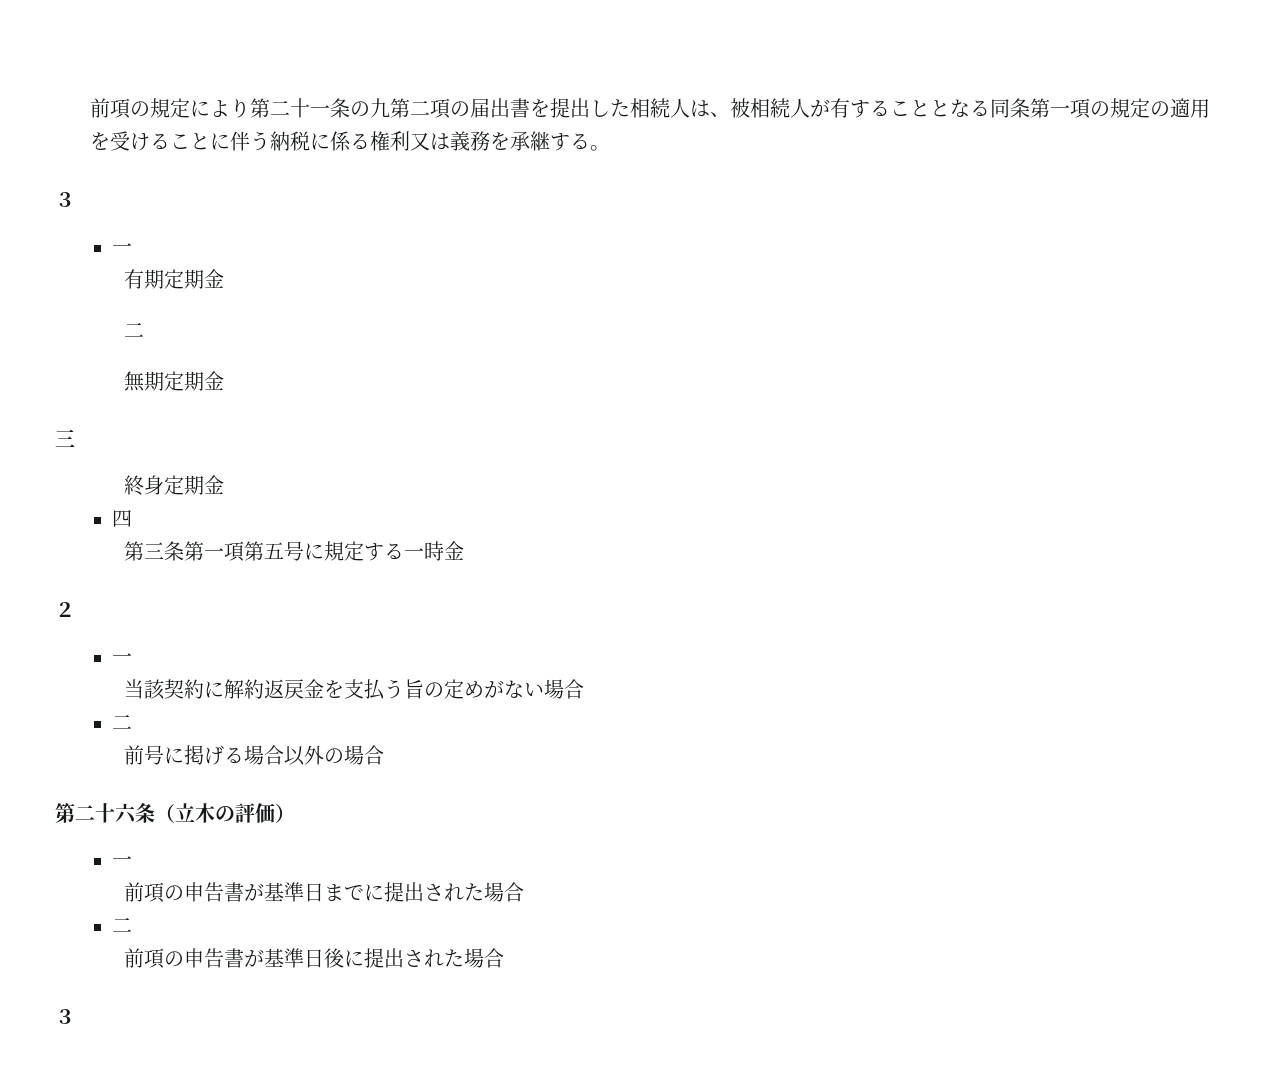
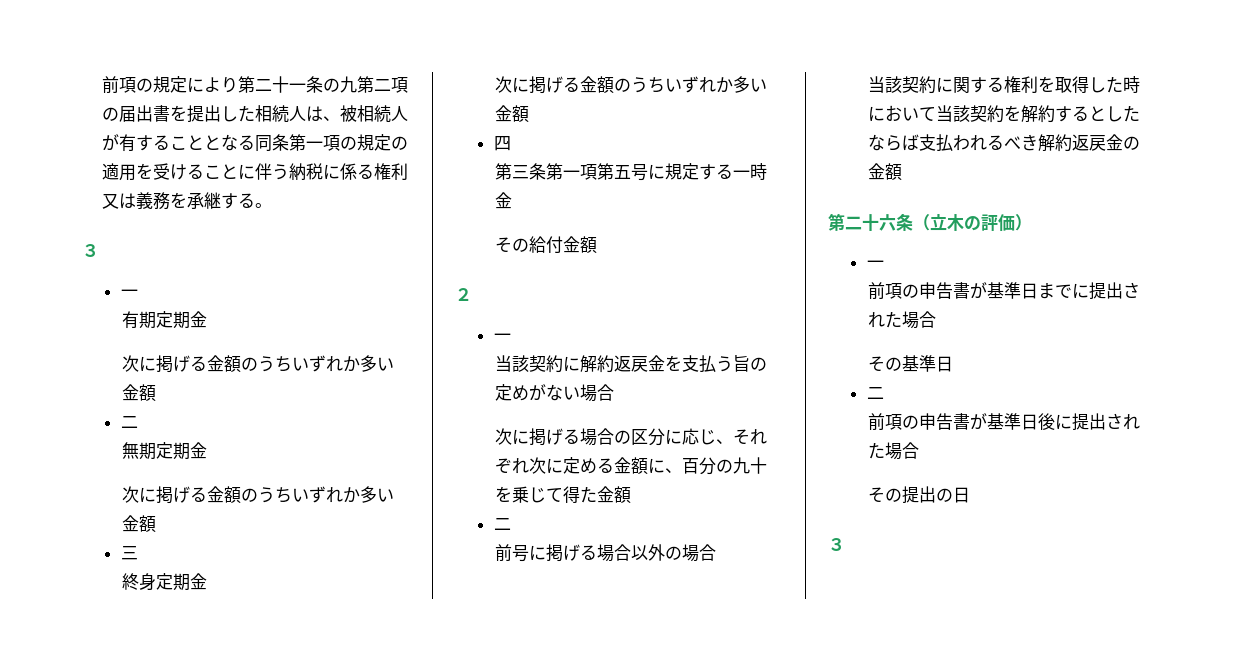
  有期定期金
+ 次に掲げる金額のうちいずれか多い金額
  二
  無期定期金
+ 次に掲げる金額のうちいずれか多い金額
  三
  終身定期金
+ 次に掲げる金額のうちいずれか多い金額
+ その給付金額
+ 次に掲げる場合の区分に応じ、それぞれ次に定める金額に、百分の九十を乗じて得た金額
+ 当該契約に関する権利を取得した時において当該契約を解約するとしたならば支払われるべき解約返戻金の金額
+ その基準日
+ その提出の日

